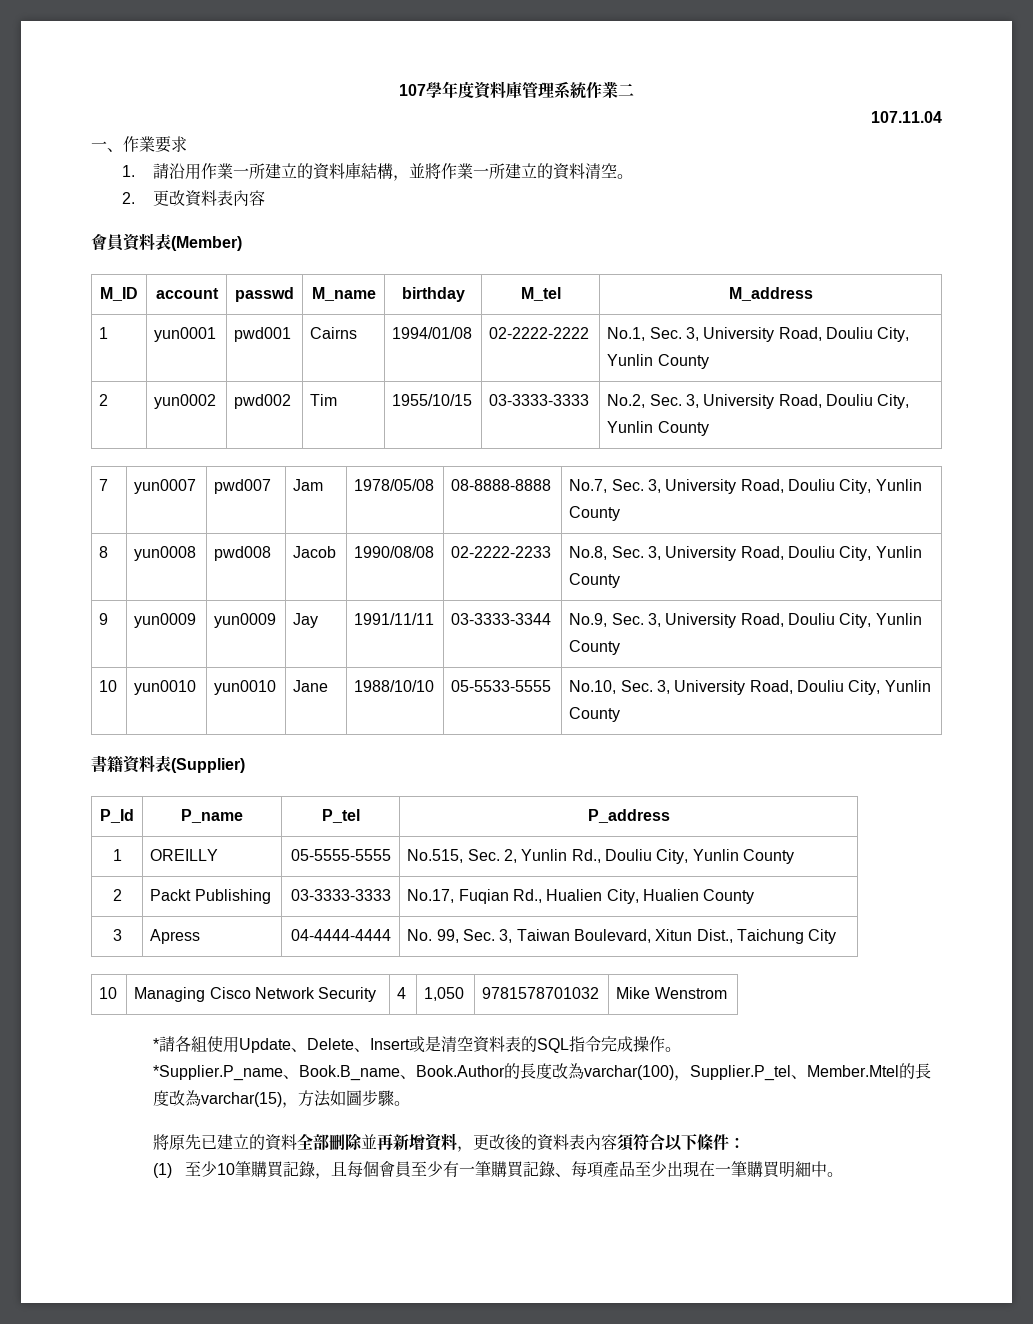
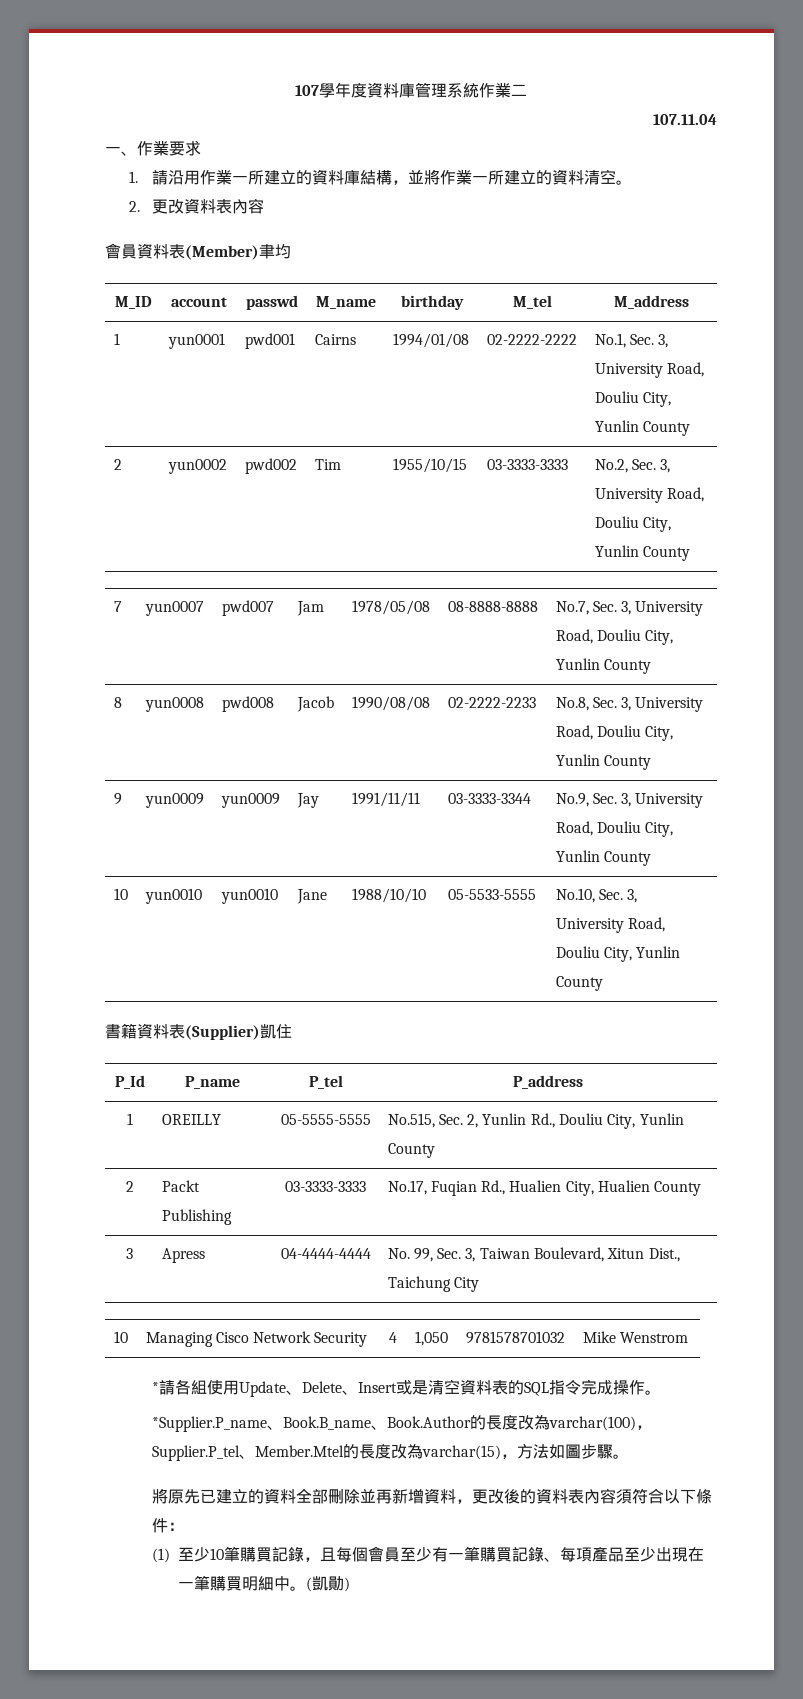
- 會員資料表(Member)
+ 會員資料表(Member)聿均
- 書籍資料表(Supplier)
+ 書籍資料表(Supplier)凱住
+ (凱勛)

